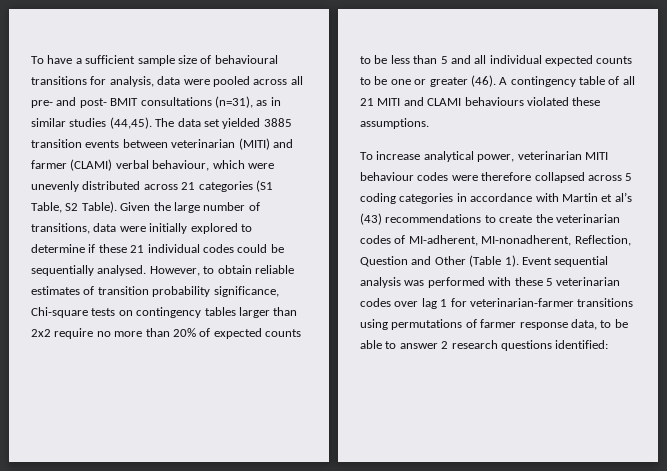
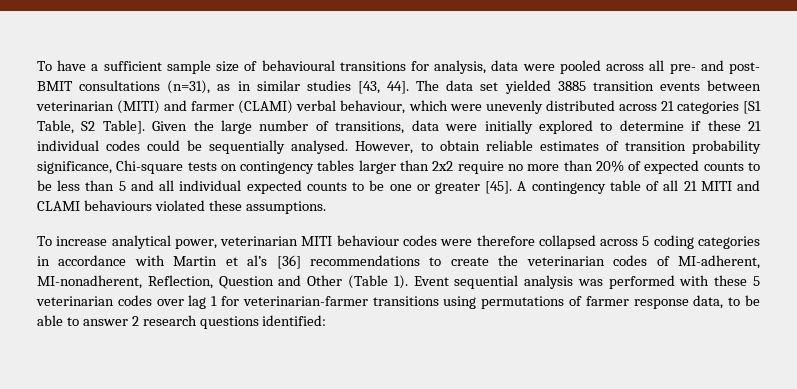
- To have a sufficient sample size of behavioural transitions for analysis, data were pooled across all pre- and post- BMIT consultations (n=31), as in similar studies (44,45).
+ To have a sufficient sample size of behavioural transitions for analysis, data were pooled across all pre- and post- BMIT consultations (n=31), as in similar studies [43, 44].
- The data set yielded 3885 transition events between veterinarian (MITI) and farmer (CLAMI) verbal behaviour, which were unevenly distributed across 21 categories (S1 Table, S2 Table).
+ The data set yielded 3885 transition events between veterinarian (MITI) and farmer (CLAMI) verbal behaviour, which were unevenly distributed across 21 categories [S1 Table, S2 Table].
- However, to obtain reliable estimates of transition probability significance, Chi-square tests on contingency tables larger than 2x2 require no more than 20% of expected counts to be less than 5 and all individual expected counts to be one or greater (46).
+ However, to obtain reliable estimates of transition probability significance, Chi-square tests on contingency tables larger than 2x2 require no more than 20% of expected counts to be less than 5 and all individual expected counts to be one or greater [45].
- To increase analytical power, veterinarian MITI behaviour codes were therefore collapsed across 5 coding categories in accordance with Martin et al’s (43) recommendations to create the veterinarian codes of MI-adherent, MI-nonadherent, Reflection, Question and Other (Table 1).
+ To increase analytical power, veterinarian MITI behaviour codes were therefore collapsed across 5 coding categories in accordance with Martin et al’s [36] recommendations to create the veterinarian codes of MI-adherent, MI-nonadherent, Reflection, Question and Other (Table 1).

